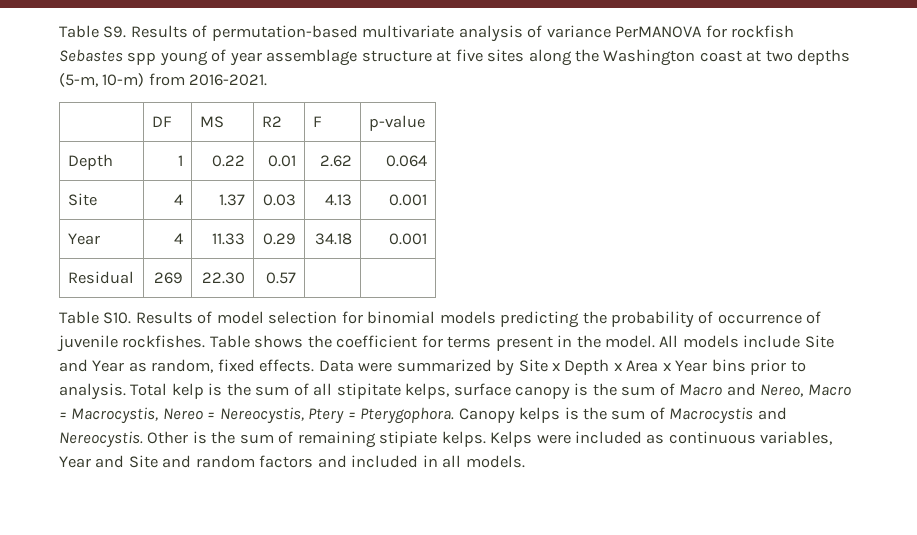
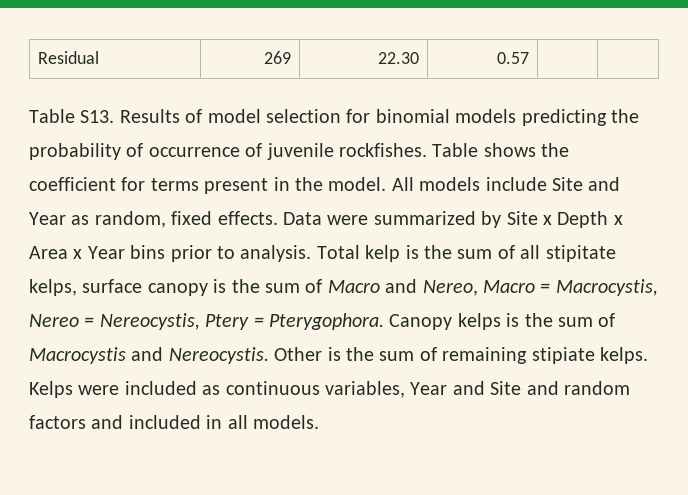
- Table S9. Results of permutation-based multivariate analysis of variance PerMANOVA for rockfish Sebastes spp young of year assemblage structure at five sites along the Washington coast at two depths (5-m, 10-m) from 2016-2021.
- | DF | MS | R2 | F | p-value
- Depth | 1 | 0.22 | 0.01 | 2.62 | 0.064
- Site | 4 | 1.37 | 0.03 | 4.13 | 0.001
- Year | 4 | 11.33 | 0.29 | 34.18 | 0.001
- Table S10. Results of model selection for binomial models predicting the probability of occurrence of juvenile rockfishes.
+ Table S13. Results of model selection for binomial models predicting the probability of occurrence of juvenile rockfishes.

